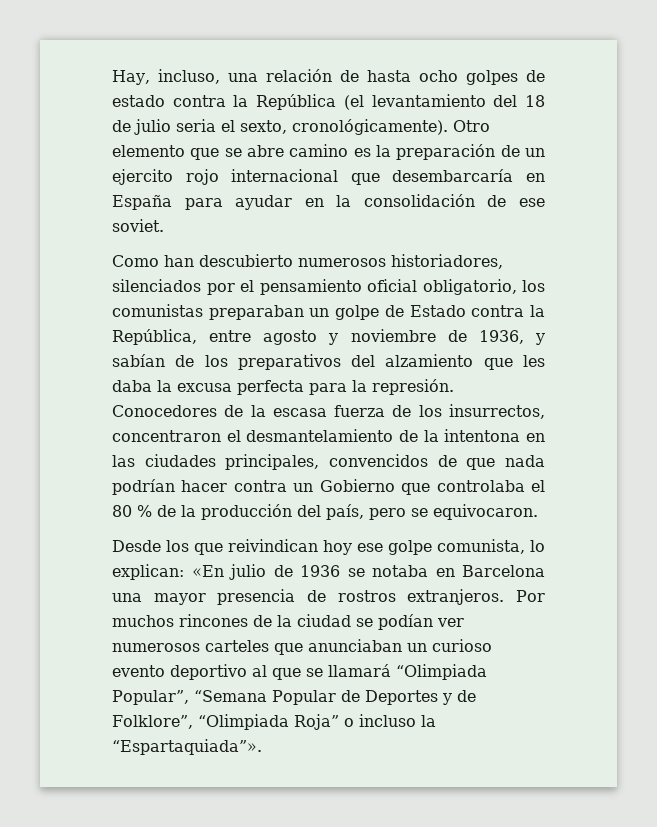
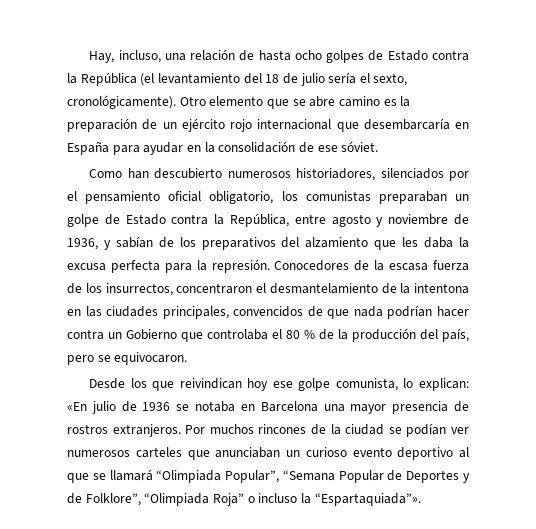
- Hay, incluso, una relación de hasta ocho golpes de estado contra la República (el levantamiento del 18 de julio seria el sexto, cronológicamente).
+ Hay, incluso, una relación de hasta ocho golpes de Estado contra la República (el levantamiento del 18 de julio sería el sexto, cronológicamente).
- Otro elemento que se abre camino es la preparación de un ejercito rojo internacional que desembarcaría en España para ayudar en la consolidación de ese soviet.
+ Otro elemento que se abre camino es la preparación de un ejército rojo internacional que desembarcaría en España para ayudar en la consolidación de ese sóviet.

